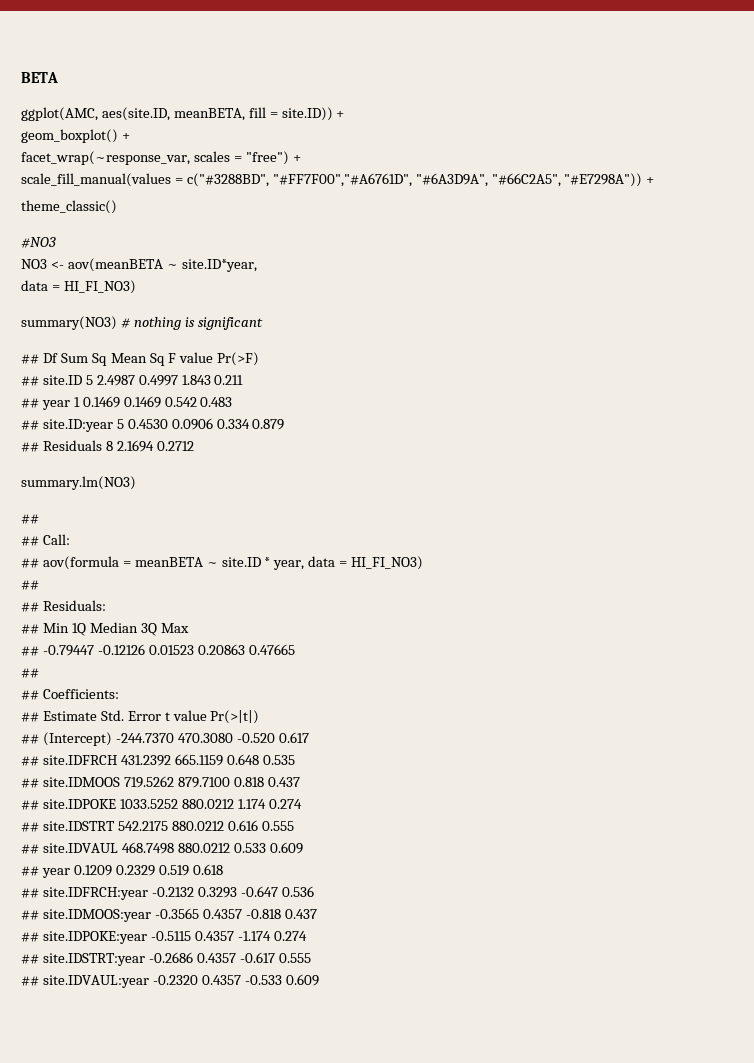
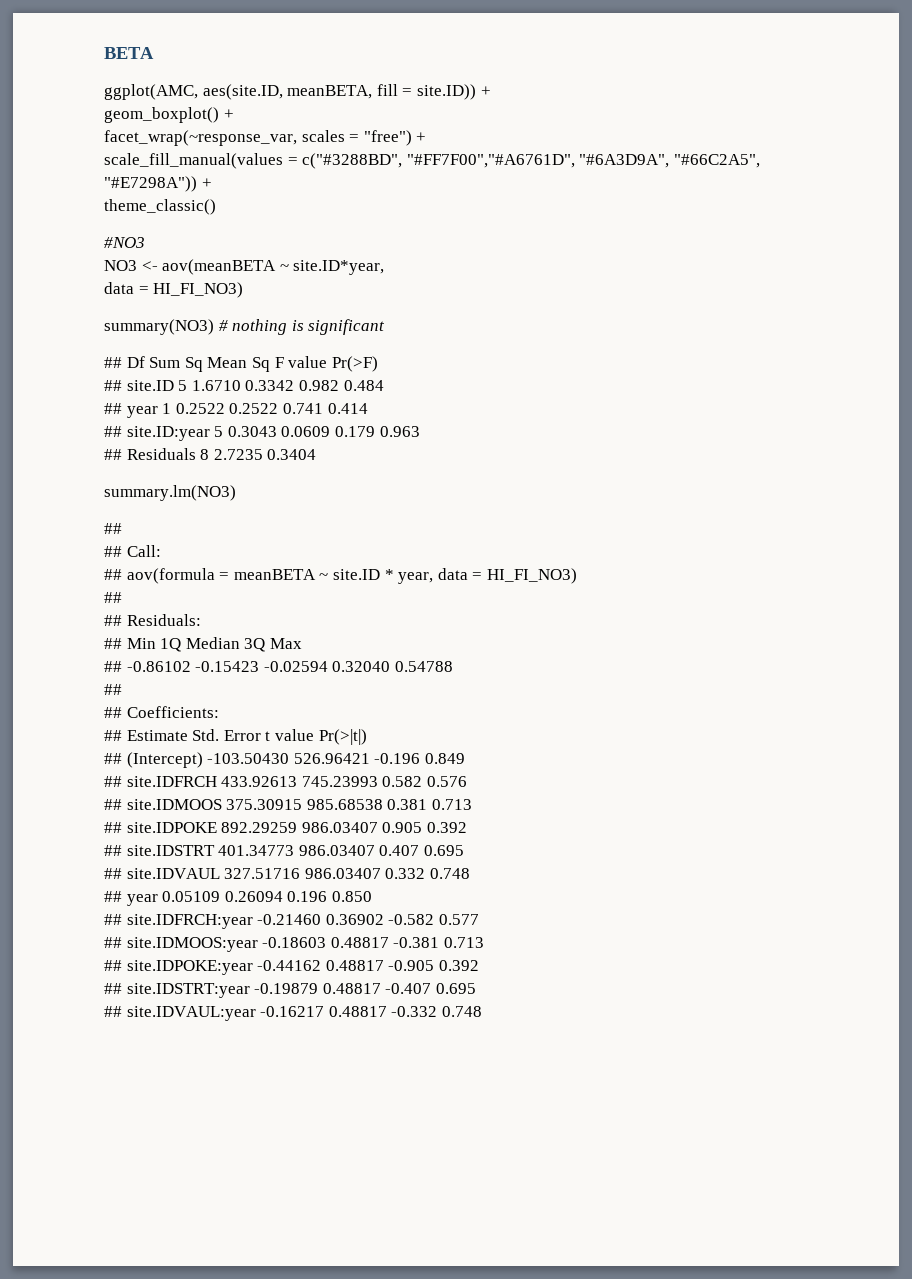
- ## site.ID 5 2.4987 0.4997 1.843 0.211
+ ## site.ID 5 1.6710 0.3342 0.982 0.484
- ## year 1 0.1469 0.1469 0.542 0.483
+ ## year 1 0.2522 0.2522 0.741 0.414
- ## site.ID:year 5 0.4530 0.0906 0.334 0.879
+ ## site.ID:year 5 0.3043 0.0609 0.179 0.963
- ## Residuals 8 2.1694 0.2712
+ ## Residuals 8 2.7235 0.3404
- ## -0.79447 -0.12126 0.01523 0.20863 0.47665
+ ## -0.86102 -0.15423 -0.02594 0.32040 0.54788
- ## (Intercept) -244.7370 470.3080 -0.520 0.617
- ## site.IDFRCH 431.2392 665.1159 0.648 0.535
- ## site.IDMOOS 719.5262 879.7100 0.818 0.437
- ## site.IDPOKE 1033.5252 880.0212 1.174 0.274
- ## site.IDSTRT 542.2175 880.0212 0.616 0.555
- ## site.IDVAUL 468.7498 880.0212 0.533 0.609
- ## year 0.1209 0.2329 0.519 0.618
- ## site.IDFRCH:year -0.2132 0.3293 -0.647 0.536
- ## site.IDMOOS:year -0.3565 0.4357 -0.818 0.437
- ## site.IDPOKE:year -0.5115 0.4357 -1.174 0.274
- ## site.IDSTRT:year -0.2686 0.4357 -0.617 0.555
- ## site.IDVAUL:year -0.2320 0.4357 -0.533 0.609
+ ## (Intercept) -103.50430 526.96421 -0.196 0.849
+ ## site.IDFRCH 433.92613 745.23993 0.582 0.576
+ ## site.IDMOOS 375.30915 985.68538 0.381 0.713
+ ## site.IDPOKE 892.29259 986.03407 0.905 0.392
+ ## site.IDSTRT 401.34773 986.03407 0.407 0.695
+ ## site.IDVAUL 327.51716 986.03407 0.332 0.748
+ ## year 0.05109 0.26094 0.196 0.850
+ ## site.IDFRCH:year -0.21460 0.36902 -0.582 0.577
+ ## site.IDMOOS:year -0.18603 0.48817 -0.381 0.713
+ ## site.IDPOKE:year -0.44162 0.48817 -0.905 0.392
+ ## site.IDSTRT:year -0.19879 0.48817 -0.407 0.695
+ ## site.IDVAUL:year -0.16217 0.48817 -0.332 0.748

